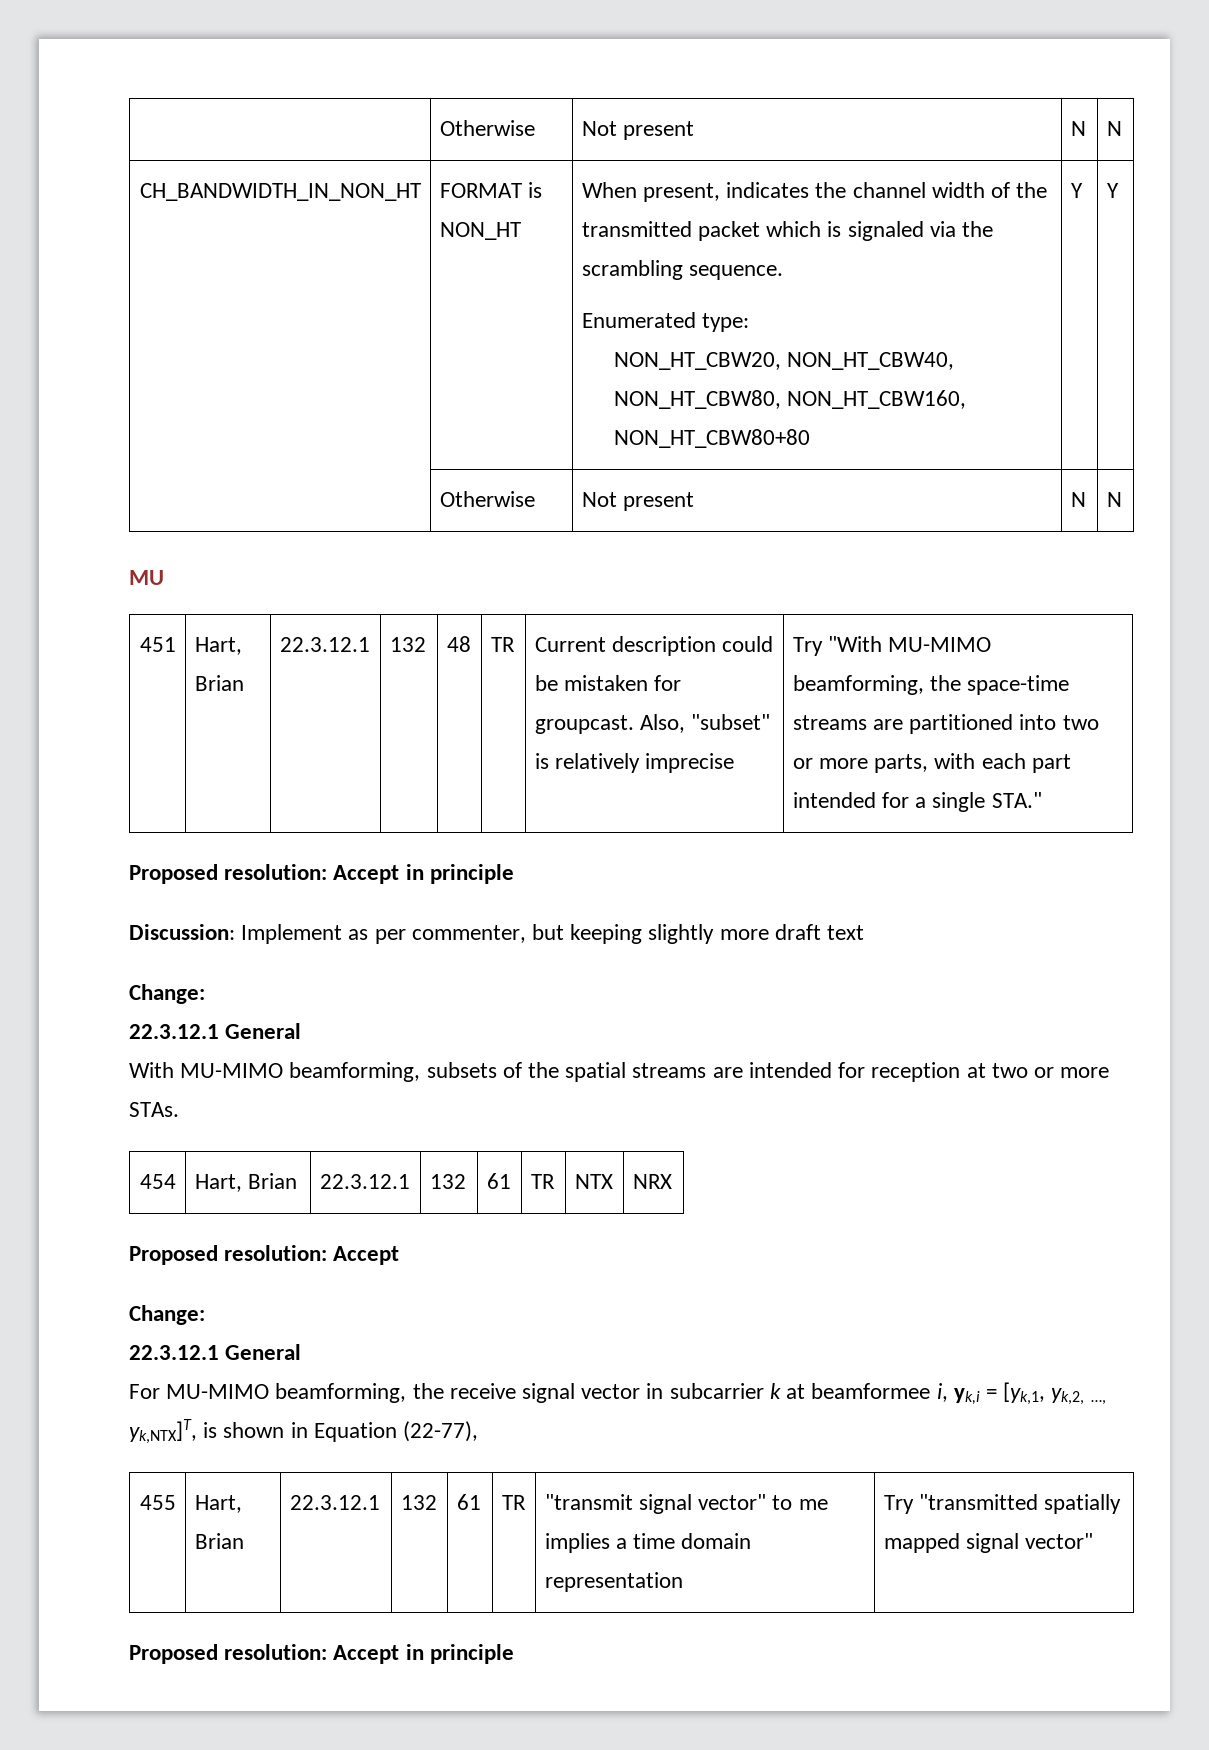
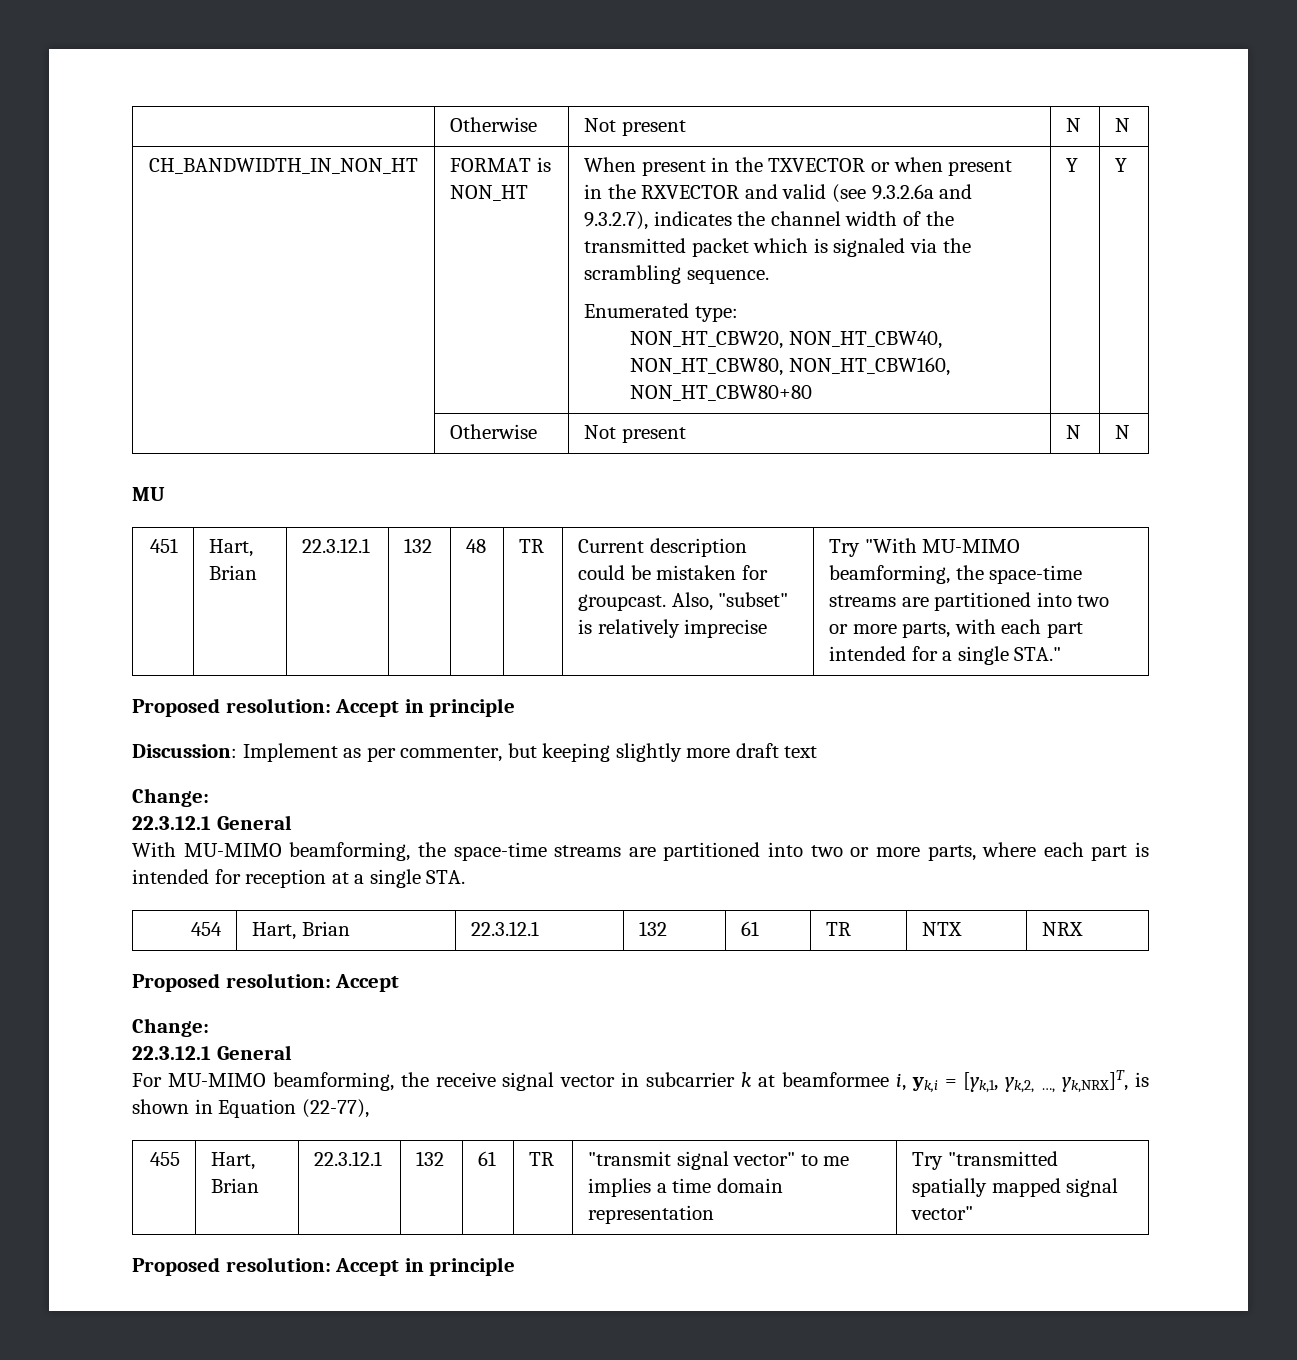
- When present, indicates the channel width of the transmitted packet which is signaled via the scrambling sequence.
+ When present in the TXVECTOR or when present in the RXVECTOR and valid (see 9.3.2.6a and 9.3.2.7), indicates the channel width of the transmitted packet which is signaled via the scrambling sequence.
- With MU-MIMO beamforming, subsets of the spatial streams are intended for reception at two or more STAs.
+ With MU-MIMO beamforming, the space-time streams are partitioned into two or more parts, where each part is intended for reception at a single STA.
- For MU-MIMO beamforming, the receive signal vector in subcarrier k at beamformee i, yk,i = [yk,1, yk,2, …, yk,NTX]T, is shown in Equation (22-77),
+ For MU-MIMO beamforming, the receive signal vector in subcarrier k at beamformee i, yk,i = [yk,1, yk,2, …, yk,NRX]T, is shown in Equation (22-77),

